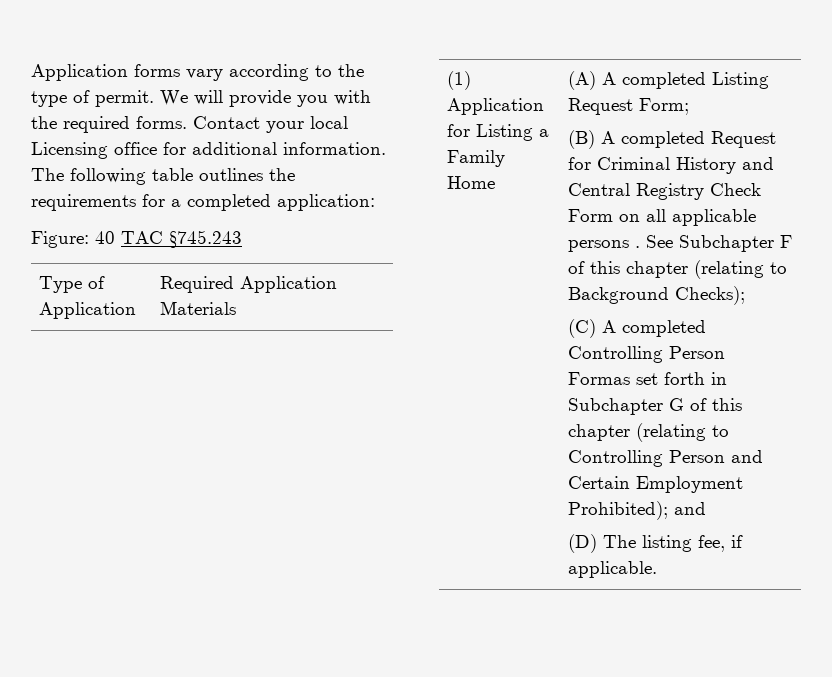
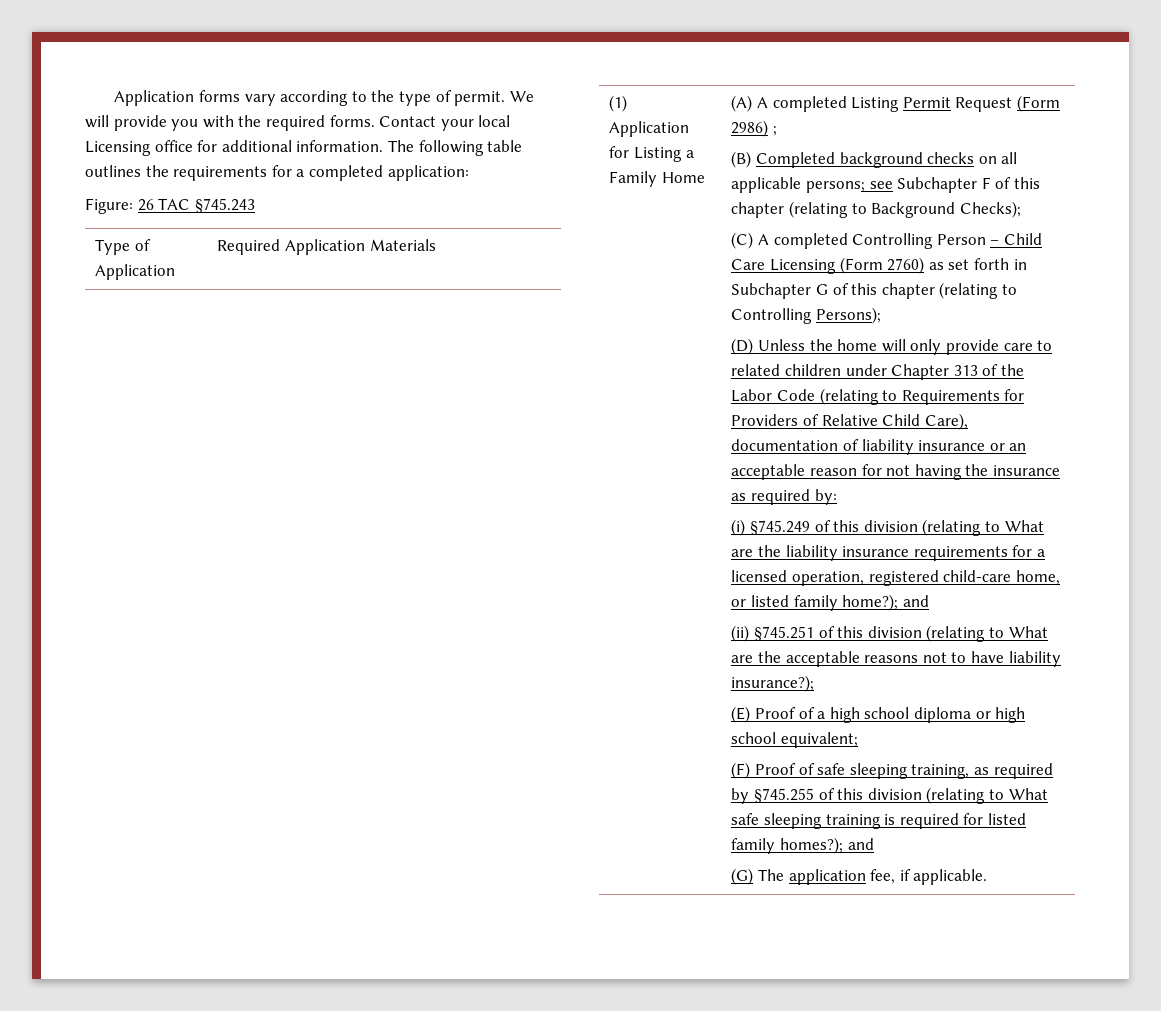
- Figure: 40 TAC §745.243
+ Figure: 26 TAC §745.243
- (A) A completed Listing Request Form;
- (B) A completed Request for Criminal History and Central Registry Check Form on all applicable persons . See Subchapter F of this chapter (relating to Background Checks);
+ (A) A completed Listing Permit Request (Form 2986) ;
+ (B) Completed background checks on all applicable persons; see Subchapter F of this chapter (relating to Background Checks);
- (C) A completed Controlling Person Formas set forth in Subchapter G of this chapter (relating to Controlling Person and Certain Employment Prohibited); and
- (D) The listing fee, if applicable.
+ (C) A completed Controlling Person – Child Care Licensing (Form 2760) as set forth in Subchapter G of this chapter (relating to Controlling Persons);
+ (D) Unless the home will only provide care to related children under Chapter 313 of the Labor Code (relating to Requirements for Providers of Relative Child Care), documentation of liability insurance or an acceptable reason for not having the insurance as required by:
+ (i) §745.249 of this division (relating to What are the liability insurance requirements for a licensed operation, registered child-care home, or listed family home?); and
+ (ii) §745.251 of this division (relating to What are the acceptable reasons not to have liability insurance?);
+ (E) Proof of a high school diploma or high school equivalent;
+ (F) Proof of safe sleeping training, as required by §745.255 of this division (relating to What safe sleeping training is required for listed family homes?); and
+ (G) The application fee, if applicable.

